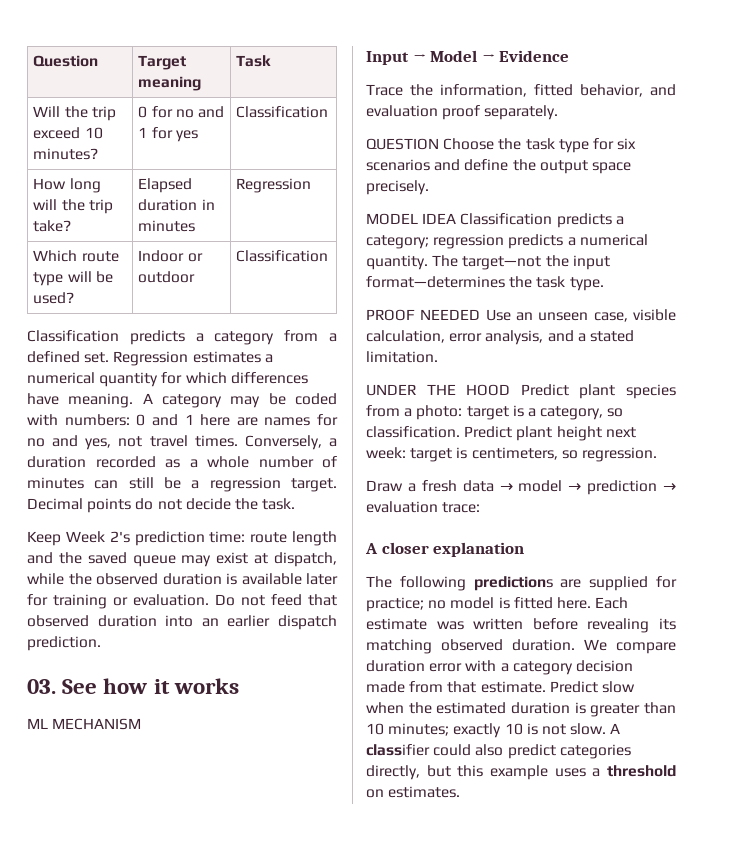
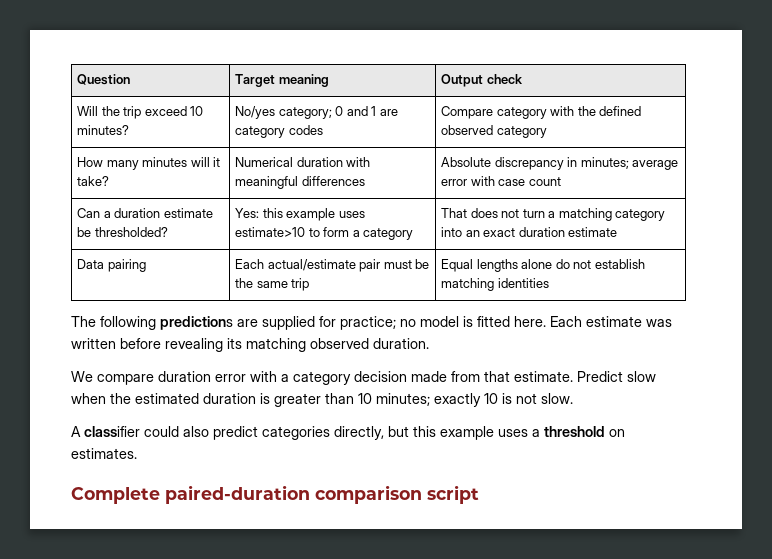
- Question | Target meaning | Task
+ Question | Target meaning | Output check
- Will the trip exceed 10 minutes? | 0 for no and 1 for yes | Classification
- How long will the trip take? | Elapsed duration in minutes | Regression
- Which route type will be used? | Indoor or outdoor | Classification
- Classification predicts a category from a defined set. Regression estimates a numerical quantity for which differences have meaning. A category may be coded with numbers: 0 and 1 here are names for no and yes, not travel times. Conversely, a duration recorded as a whole number of minutes can still be a regression target. Decimal points do not decide the task.
- Keep Week 2's prediction time: route length and the saved queue may exist at dispatch, while the observed duration is available later for training or evaluation. Do not feed that observed duration into an earlier dispatch prediction.
- 03. See how it works
- ML MECHANISM
- Input → Model → Evidence
- Trace the information, fitted behavior, and evaluation proof separately.
- QUESTION Choose the task type for six scenarios and define the output space precisely.
- MODEL IDEA Classification predicts a category; regression predicts a numerical quantity. The target—not the input format—determines the task type.
- PROOF NEEDED Use an unseen case, visible calculation, error analysis, and a stated limitation.
- UNDER THE HOOD Predict plant species from a photo: target is a category, so classification. Predict plant height next week: target is centimeters, so regression.
- Draw a fresh data → model → prediction → evaluation trace:
- A closer explanation
+ Will the trip exceed 10 minutes? | No/yes category; 0 and 1 are category codes | Compare category with the defined observed category
+ How many minutes will it take? | Numerical duration with meaningful differences | Absolute discrepancy in minutes; average error with case count
+ Can a duration estimate be thresholded? | Yes: this example uses estimate>10 to form a category | That does not turn a matching category into an exact duration estimate
+ Data pairing | Each actual/estimate pair must be the same trip | Equal lengths alone do not establish matching identities
- Each estimate was written before revealing its matching observed duration. We compare duration error with a category decision made from that estimate.
+ Each estimate was written before revealing its matching observed duration.
+ We compare duration error with a category decision made from that estimate.
- Predict slow when the estimated duration is greater than 10 minutes; exactly 10 is not slow. A classifier could also predict categories directly, but this example uses a threshold on estimates.
+ Predict slow when the estimated duration is greater than 10 minutes; exactly 10 is not slow.
+ A classifier could also predict categories directly, but this example uses a threshold on estimates.
+ Complete paired-duration comparison script

